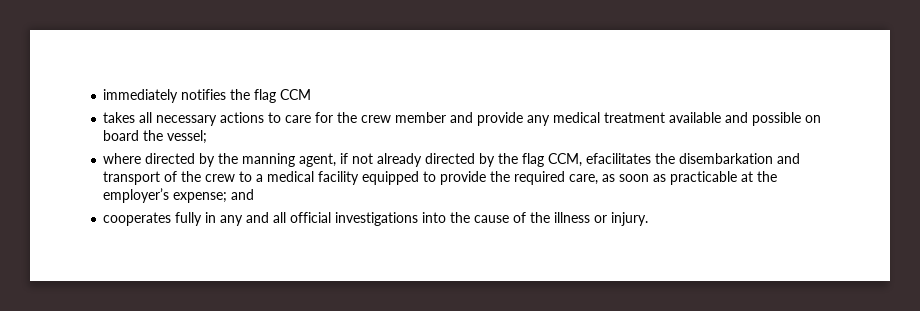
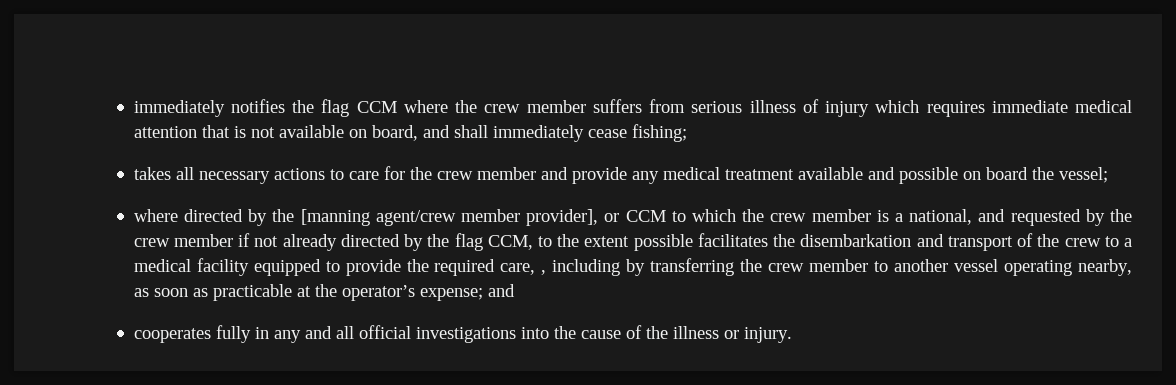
- immediately notifies the flag CCM
+ immediately notifies the flag CCM where the crew member suffers from serious illness of injury which requires immediate medical attention that is not available on board, and shall immediately cease fishing;
- where directed by the manning agent, if not already directed by the flag CCM, efacilitates the disembarkation and transport of the crew to a medical facility equipped to provide the required care, as soon as practicable at the employer’s expense; and
+ where directed by the [manning agent/crew member provider], or CCM to which the crew member is a national, and requested by the crew member if not already directed by the flag CCM, to the extent possible facilitates the disembarkation and transport of the crew to a medical facility equipped to provide the required care, , including by transferring the crew member to another vessel operating nearby, as soon as practicable at the operator’s expense; and

